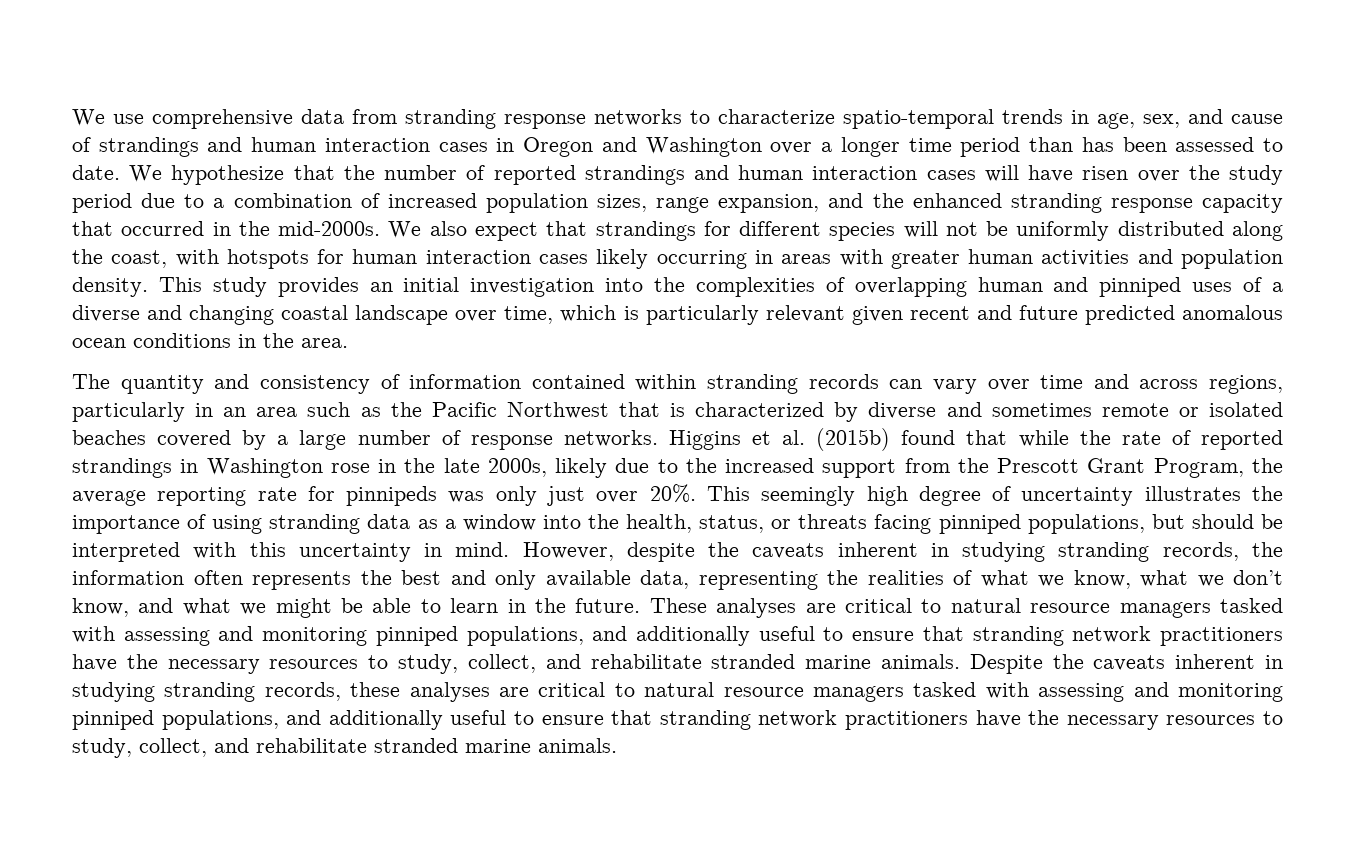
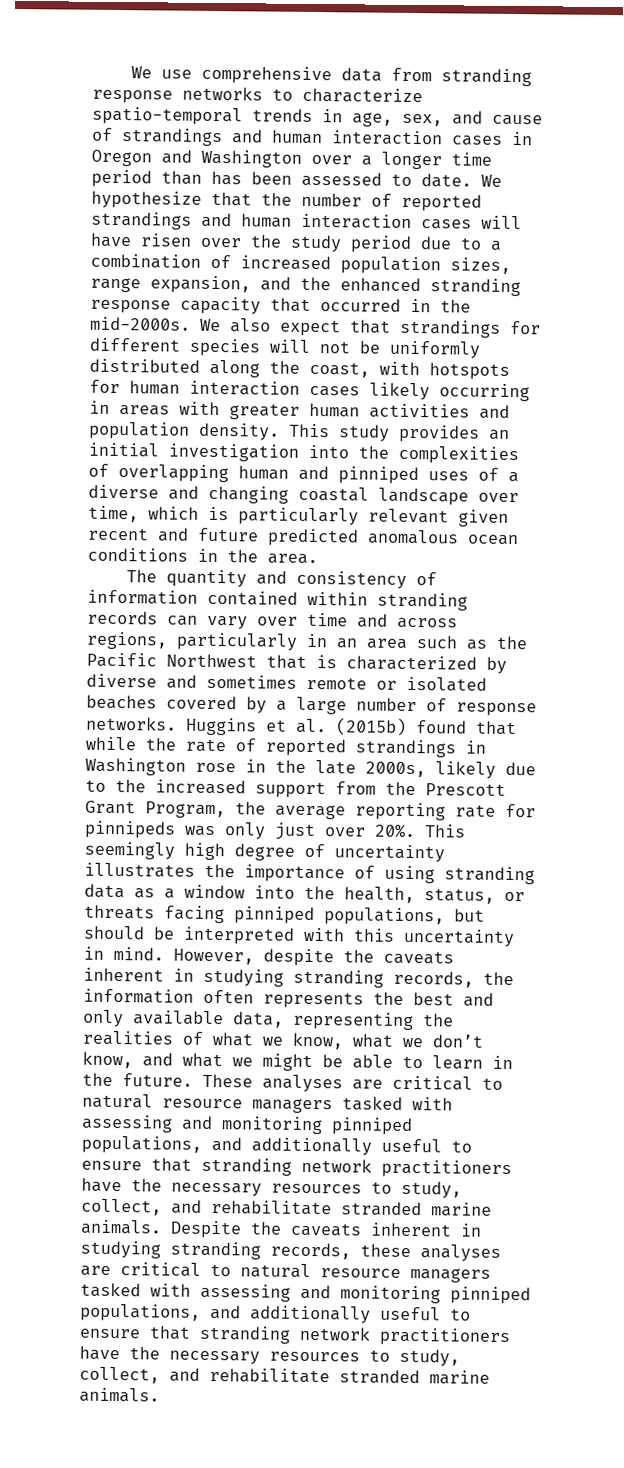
- Higgins et al. (2015b) found that while the rate of reported strandings in Washington rose in the late 2000s, likely due to the increased support from the Prescott Grant Program, the average reporting rate for pinnipeds was only just over 20%.
+ Huggins et al. (2015b) found that while the rate of reported strandings in Washington rose in the late 2000s, likely due to the increased support from the Prescott Grant Program, the average reporting rate for pinnipeds was only just over 20%.

